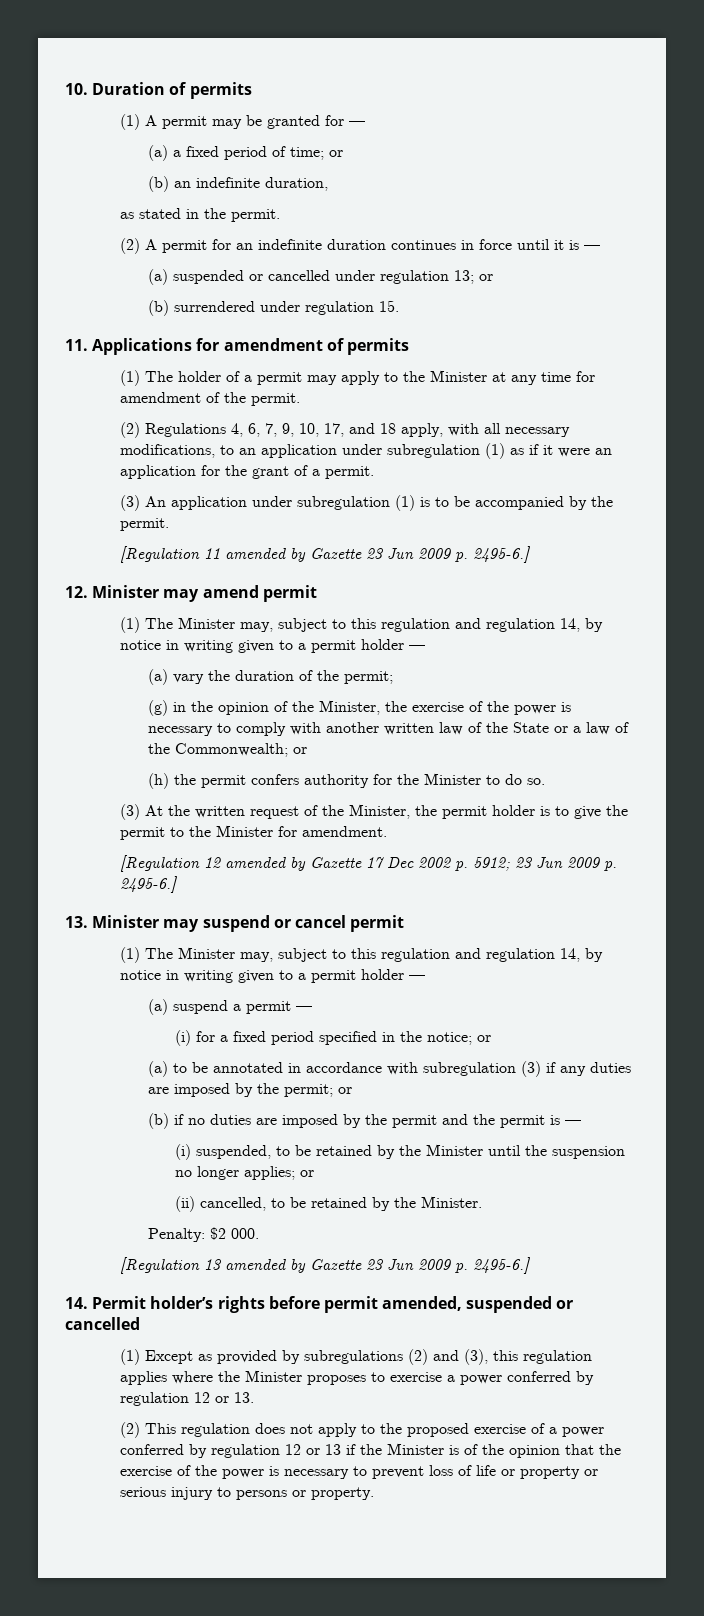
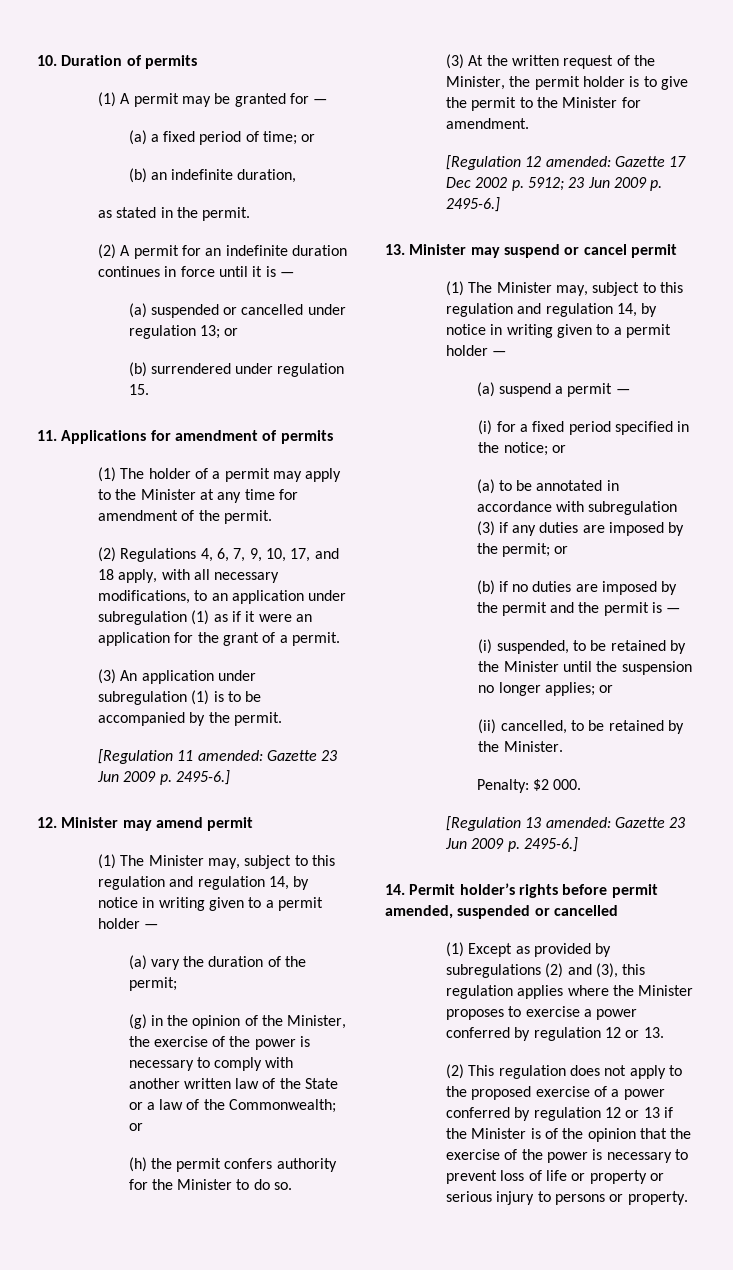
- [Regulation 11 amended by Gazette 23 Jun 2009 p. 2495-6.]
+ [Regulation 11 amended: Gazette 23 Jun 2009 p. 2495-6.]
- [Regulation 12 amended by Gazette 17 Dec 2002 p. 5912; 23 Jun 2009 p. 2495-6.]
+ [Regulation 12 amended: Gazette 17 Dec 2002 p. 5912; 23 Jun 2009 p. 2495-6.]
- [Regulation 13 amended by Gazette 23 Jun 2009 p. 2495-6.]
+ [Regulation 13 amended: Gazette 23 Jun 2009 p. 2495-6.]

